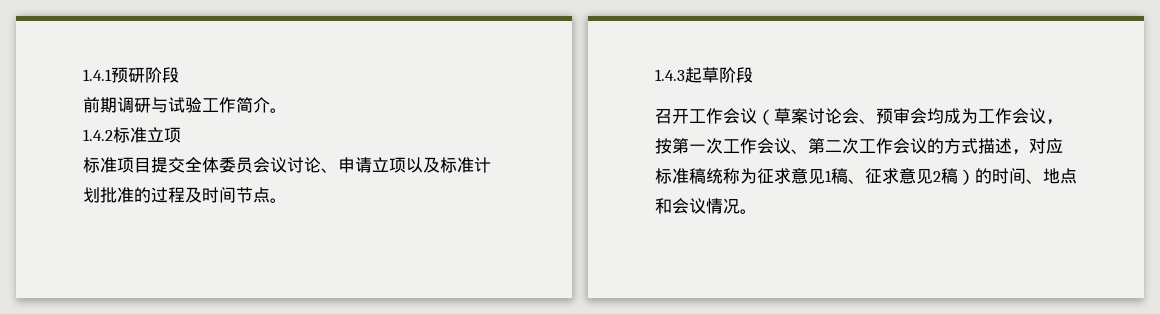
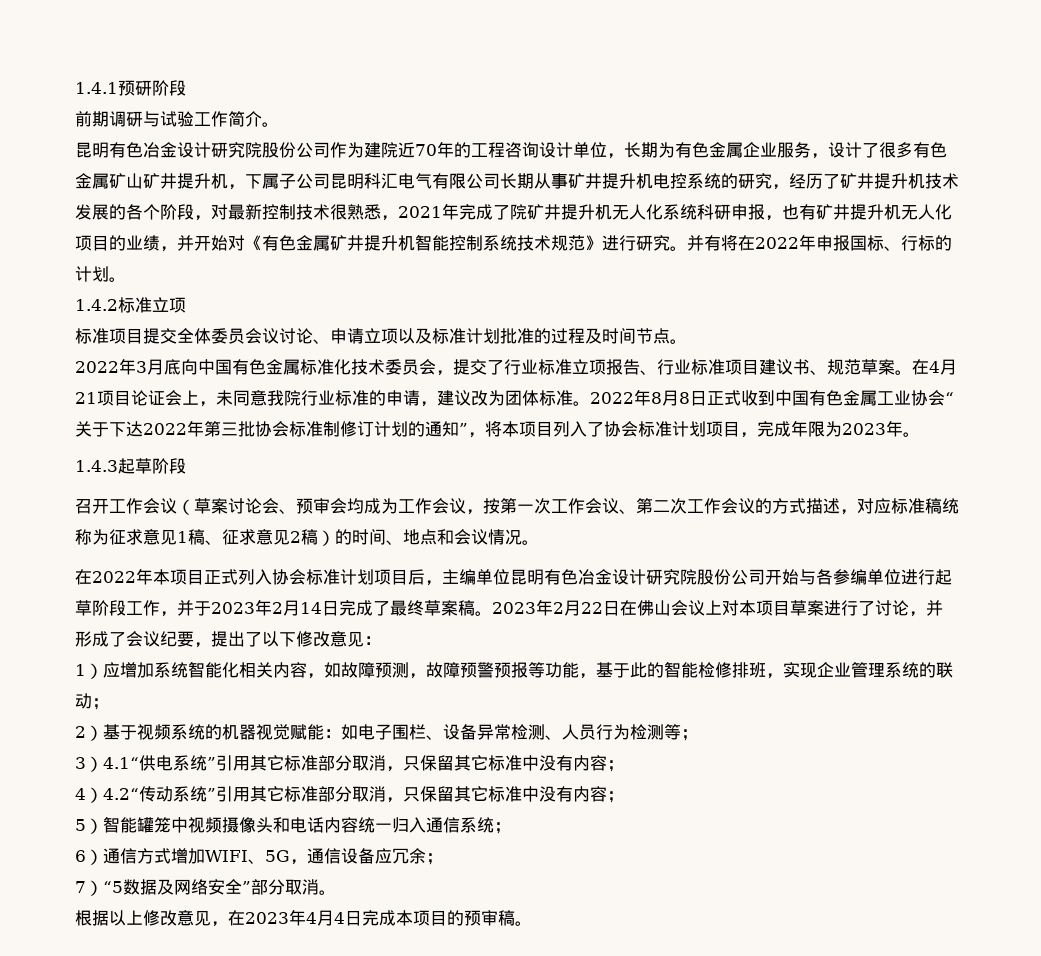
+ 昆明有色冶金设计研究院股份公司作为建院近70年的工程咨询设计单位，长期为有色金属企业服务，设计了很多有色金属矿山矿井提升机，下属子公司昆明科汇电气有限公司长期从事矿井提升机电控系统的研究，经历了矿井提升机技术发展的各个阶段，对最新控制技术很熟悉，2021年完成了院矿井提升机无人化系统科研申报，也有矿井提升机无人化项目的业绩，并开始对《有色金属矿井提升机智能控制系统技术规范》进行研究。并有将在2022年申报国标、行标的计划。
+ 2022年3月底向中国有色金属标准化技术委员会，提交了行业标准立项报告、行业标准项目建议书、规范草案。在4月21项目论证会上，未同意我院行业标准的申请，建议改为团体标准。2022年8月8日正式收到中国有色金属工业协会“关于下达2022年第三批协会标准制修订计划的通知”，将本项目列入了协会标准计划项目，完成年限为2023年。
+ 在2022年本项目正式列入协会标准计划项目后，主编单位昆明有色冶金设计研究院股份公司开始与各参编单位进行起草阶段工作，并于2023年2月14日完成了最终草案稿。2023年2月22日在佛山会议上对本项目草案进行了讨论，并形成了会议纪要，提出了以下修改意见：
+ 1）应增加系统智能化相关内容，如故障预测，故障预警预报等功能，基于此的智能检修排班，实现企业管理系统的联动；
+ 2）基于视频系统的机器视觉赋能：如电子围栏、设备异常检测、人员行为检测等；
+ 3）4.1“供电系统”引用其它标准部分取消，只保留其它标准中没有内容；
+ 4）4.2“传动系统”引用其它标准部分取消，只保留其它标准中没有内容；
+ 5）智能罐笼中视频摄像头和电话内容统一归入通信系统；
+ 6）通信方式增加WIFI、5G，通信设备应冗余；
+ 7）“5数据及网络安全”部分取消。
+ 根据以上修改意见，在2023年4月4日完成本项目的预审稿。

